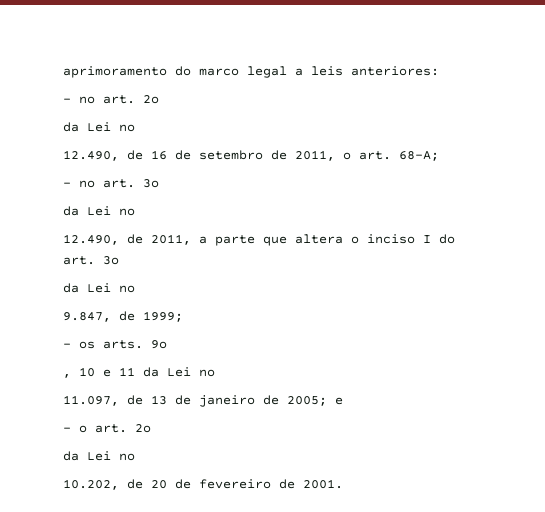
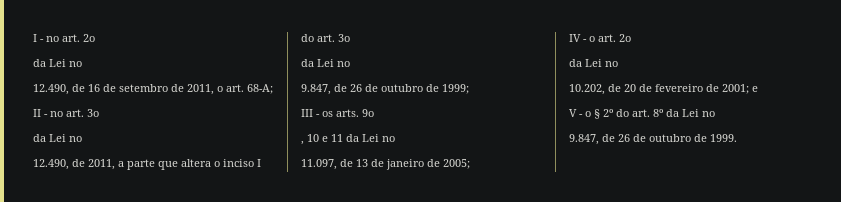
- aprimoramento do marco legal a leis anteriores:
- - no art. 2o
+ I - no art. 2o
- - no art. 3o
+ II - no art. 3o
- 9.847, de 1999;
+ 9.847, de 26 de outubro de 1999;
- - os arts. 9o
+ III - os arts. 9o
- 11.097, de 13 de janeiro de 2005; e
- - o art. 2o
+ 11.097, de 13 de janeiro de 2005;
+ IV - o art. 2o
- 10.202, de 20 de fevereiro de 2001.
+ 10.202, de 20 de fevereiro de 2001; e
+ V - o § 2º do art. 8º da Lei no
+ 9.847, de 26 de outubro de 1999.

